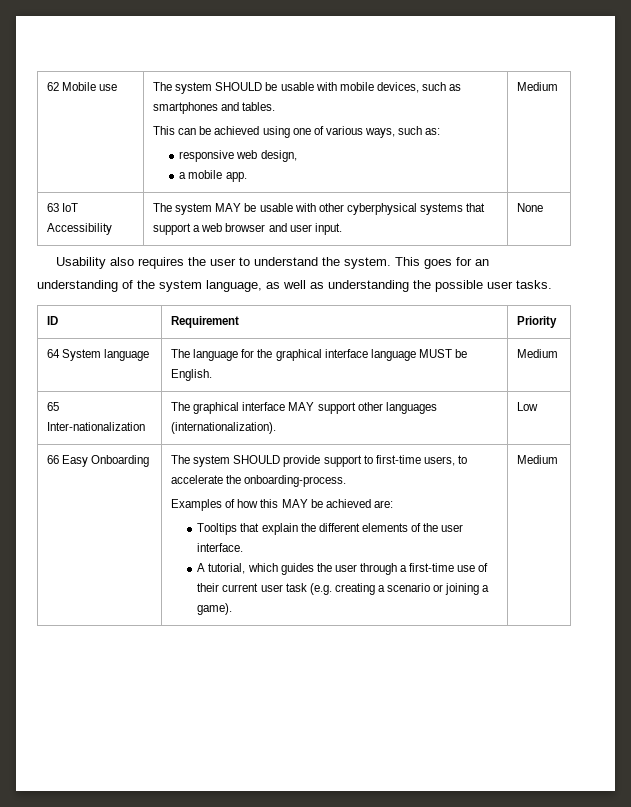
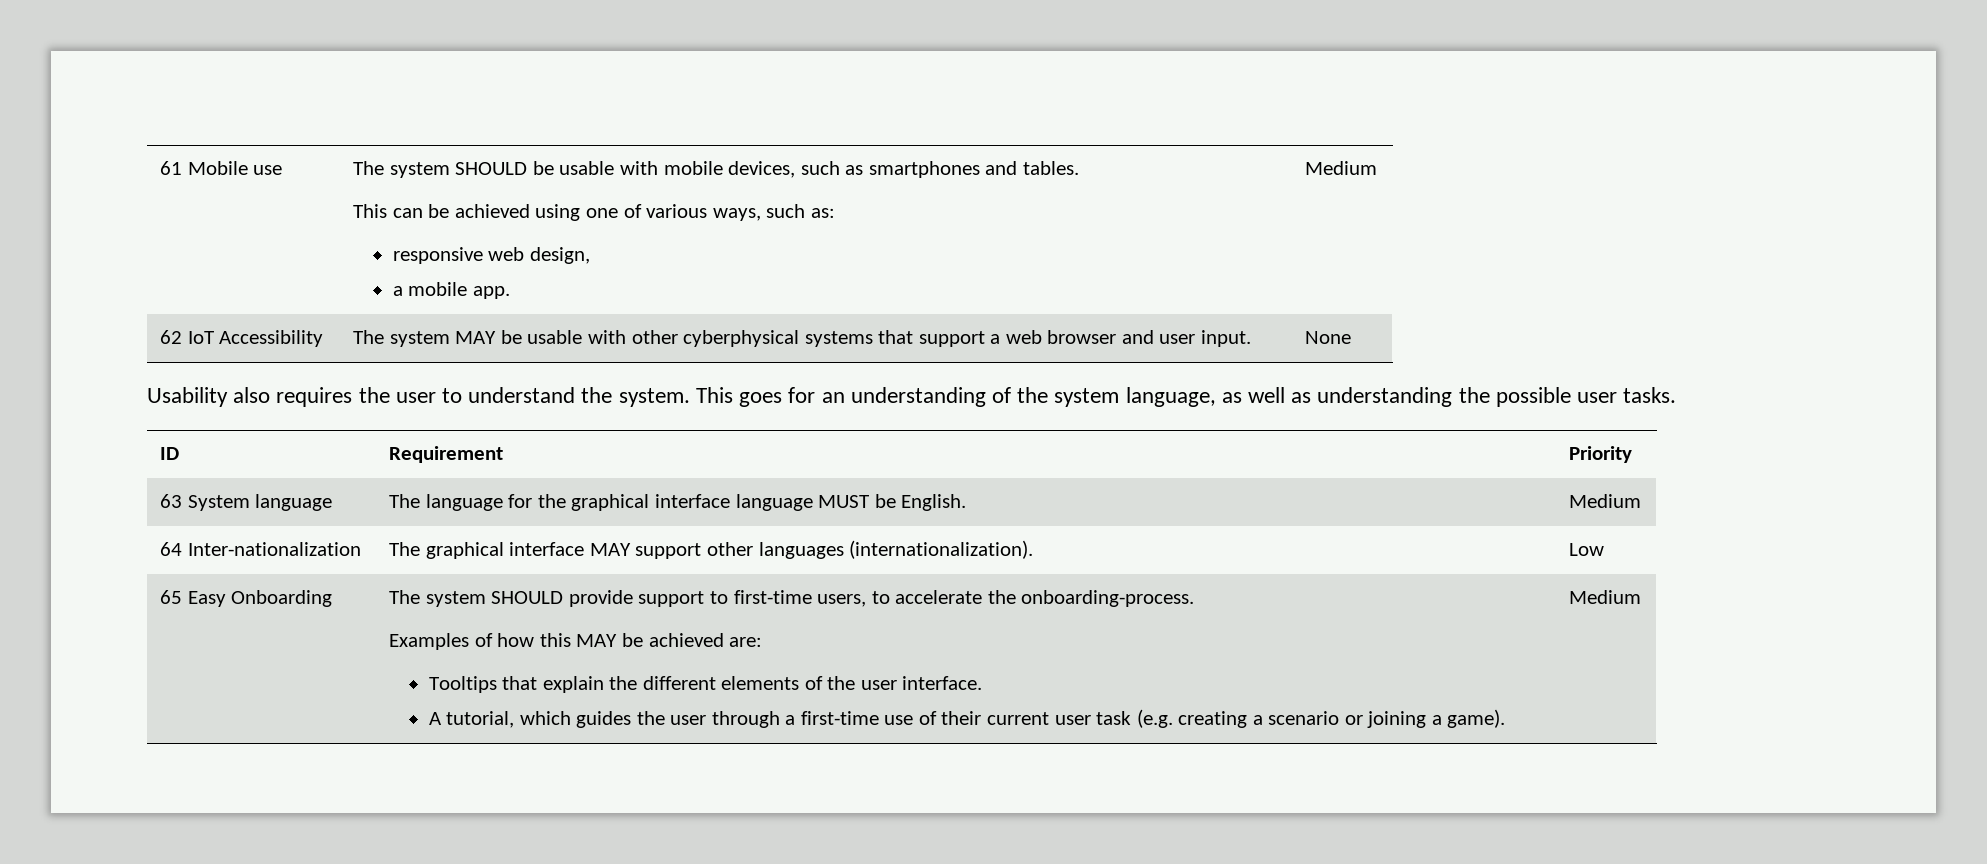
- 62 Mobile use | The system SHOULD be usable with mobile devices, such as smartphones and tables.
+ 61 Mobile use | The system SHOULD be usable with mobile devices, such as smartphones and tables.
- 63 IoT Accessibility | The system MAY be usable with other cyberphysical systems that support a web browser and user input. | None
+ 62 IoT Accessibility | The system MAY be usable with other cyberphysical systems that support a web browser and user input. | None
- 64 System language | The language for the graphical interface language MUST be English. | Medium
+ 63 System language | The language for the graphical interface language MUST be English. | Medium
- 65 Inter-nationalization | The graphical interface MAY support other languages (internationalization). | Low
+ 64 Inter-nationalization | The graphical interface MAY support other languages (internationalization). | Low
- 66 Easy Onboarding
+ 65 Easy Onboarding

